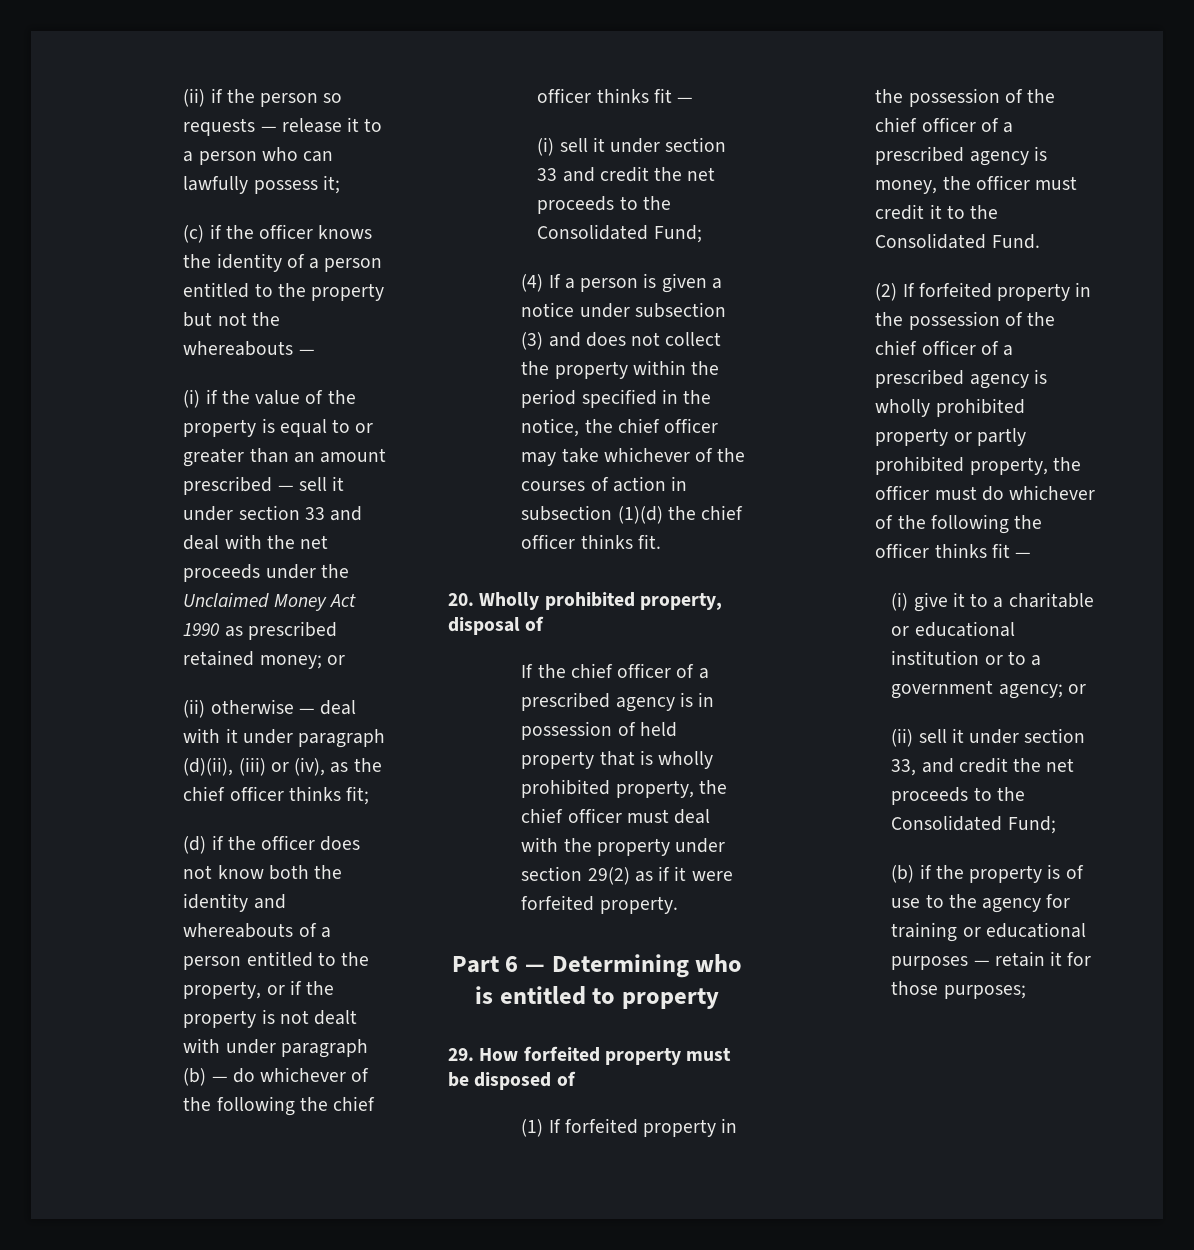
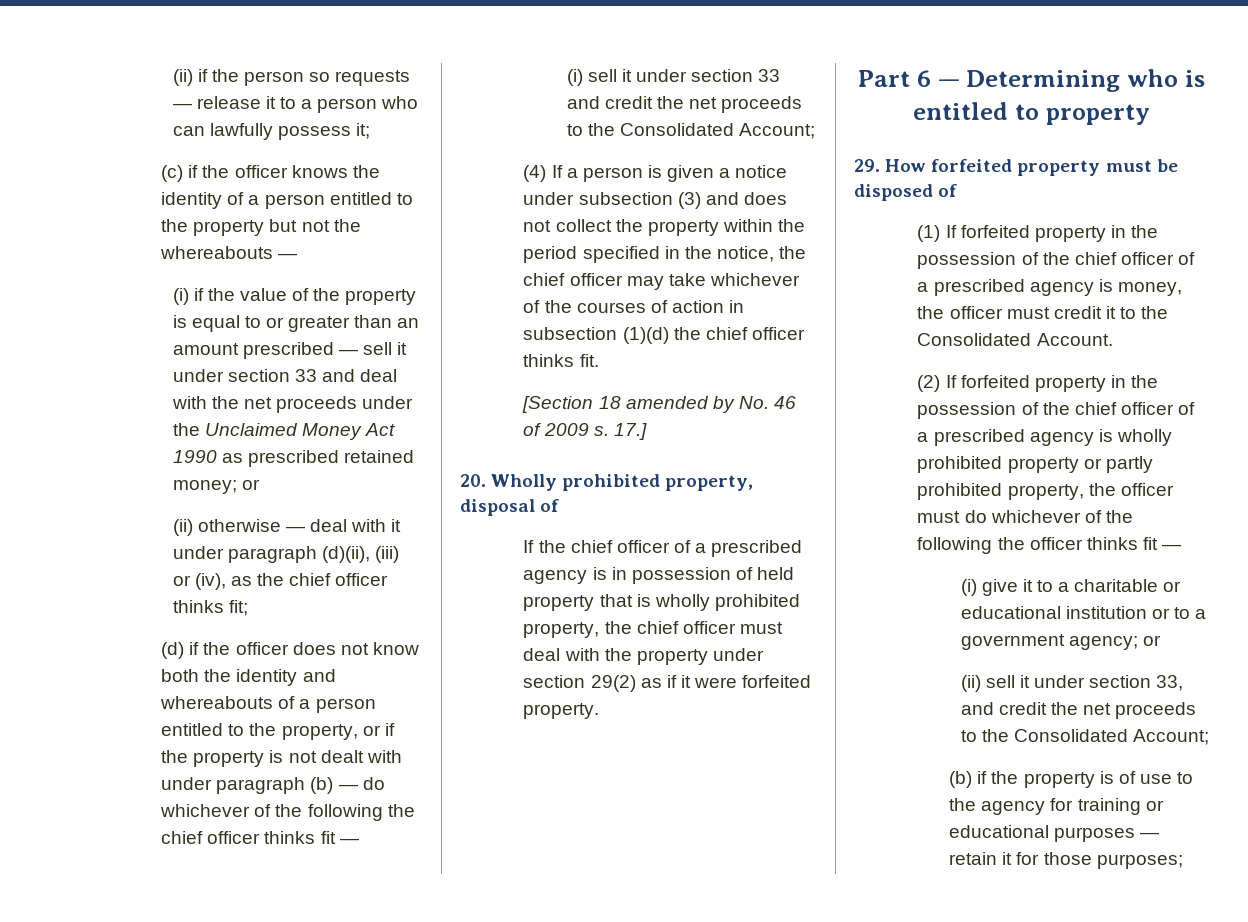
- (i) sell it under section 33 and credit the net proceeds to the Consolidated Fund;
+ (i) sell it under section 33 and credit the net proceeds to the Consolidated Account;
+ [Section 18 amended by No. 46 of 2009 s. 17.]
- (1) If forfeited property in the possession of the chief officer of a prescribed agency is money, the officer must credit it to the Consolidated Fund.
+ (1) If forfeited property in the possession of the chief officer of a prescribed agency is money, the officer must credit it to the Consolidated Account.
- (ii) sell it under section 33, and credit the net proceeds to the Consolidated Fund;
+ (ii) sell it under section 33, and credit the net proceeds to the Consolidated Account;

